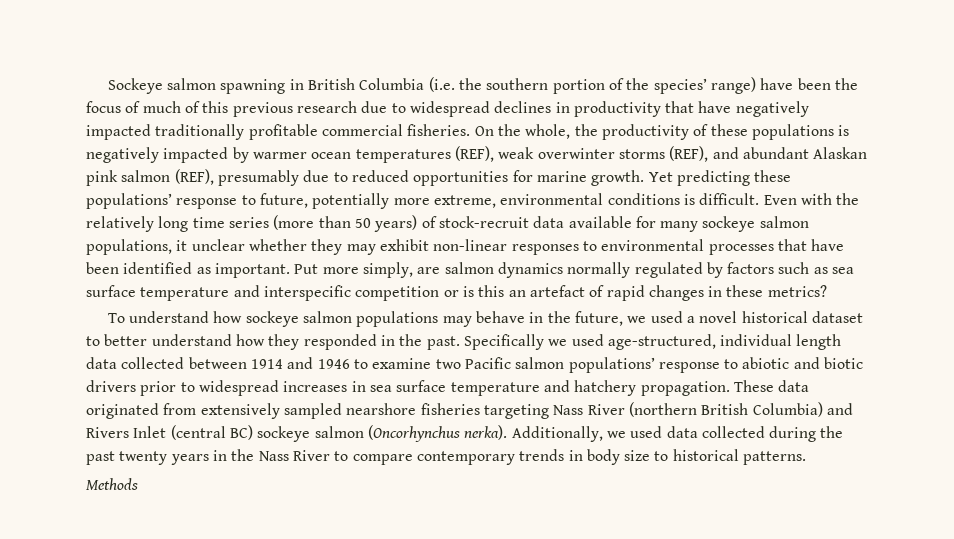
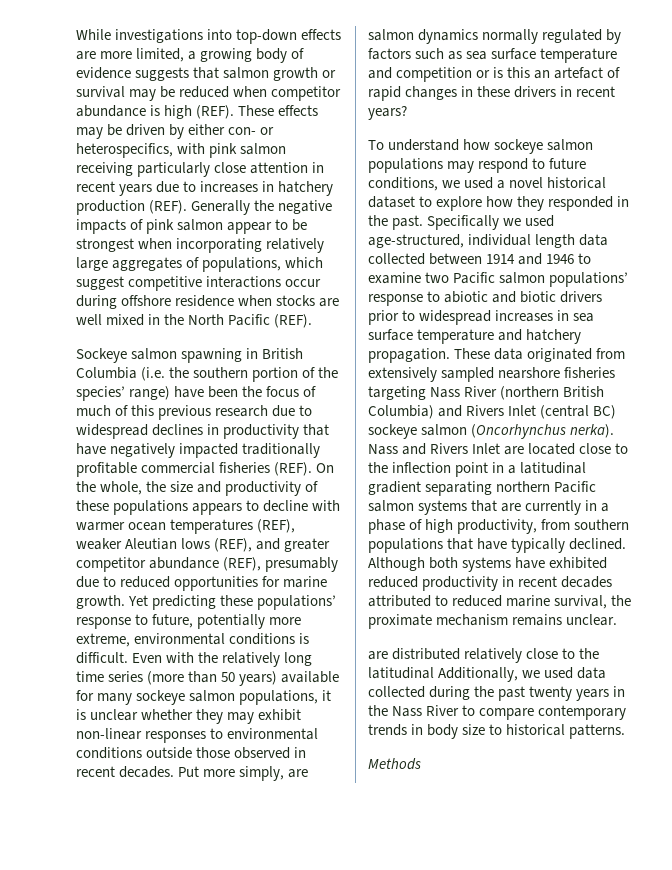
+ While investigations into top-down effects are more limited, a growing body of evidence suggests that salmon growth or survival may be reduced when competitor abundance is high (REF). These effects may be driven by either con- or heterospecifics, with pink salmon receiving particularly close attention in recent years due to increases in hatchery production (REF). Generally the negative impacts of pink salmon appear to be strongest when incorporating relatively large aggregates of populations, which suggest competitive interactions occur during offshore residence when stocks are well mixed in the North Pacific (REF).
- Sockeye salmon spawning in British Columbia (i.e. the southern portion of the species’ range) have been the focus of much of this previous research due to widespread declines in productivity that have negatively impacted traditionally profitable commercial fisheries.
+ Sockeye salmon spawning in British Columbia (i.e. the southern portion of the species’ range) have been the focus of much of this previous research due to widespread declines in productivity that have negatively impacted traditionally profitable commercial fisheries (REF).
- On the whole, the productivity of these populations is negatively impacted by warmer ocean temperatures (REF), weak overwinter storms (REF), and abundant Alaskan pink salmon (REF), presumably due to reduced opportunities for marine growth.
+ On the whole, the size and productivity of these populations appears to decline with warmer ocean temperatures (REF), weaker Aleutian lows (REF), and greater competitor abundance (REF), presumably due to reduced opportunities for marine growth.
- Even with the relatively long time series (more than 50 years) of stock-recruit data available for many sockeye salmon populations, it unclear whether they may exhibit non-linear responses to environmental processes that have been identified as important.
+ Even with the relatively long time series (more than 50 years) available for many sockeye salmon populations, it is unclear whether they may exhibit non-linear responses to environmental conditions outside those observed in recent decades.
- Put more simply, are salmon dynamics normally regulated by factors such as sea surface temperature and interspecific competition or is this an artefact of rapid changes in these metrics?
+ Put more simply, are salmon dynamics normally regulated by factors such as sea surface temperature and competition or is this an artefact of rapid changes in these drivers in recent years?
- To understand how sockeye salmon populations may behave in the future, we used a novel historical dataset to better understand how they responded in the past.
+ To understand how sockeye salmon populations may respond to future conditions, we used a novel historical dataset to explore how they responded in the past.
- Additionally, we used data collected during the past twenty years in the Nass River to compare contemporary trends in body size to historical patterns.
+ Nass and Rivers Inlet are located close to the inflection point in a latitudinal gradient separating northern Pacific salmon systems that are currently in a phase of high productivity, from southern populations that have typically declined. Although both systems have exhibited reduced productivity in recent decades attributed to reduced marine survival, the proximate mechanism remains unclear.
+ are distributed relatively close to the latitudinal Additionally, we used data collected during the past twenty years in the Nass River to compare contemporary trends in body size to historical patterns.

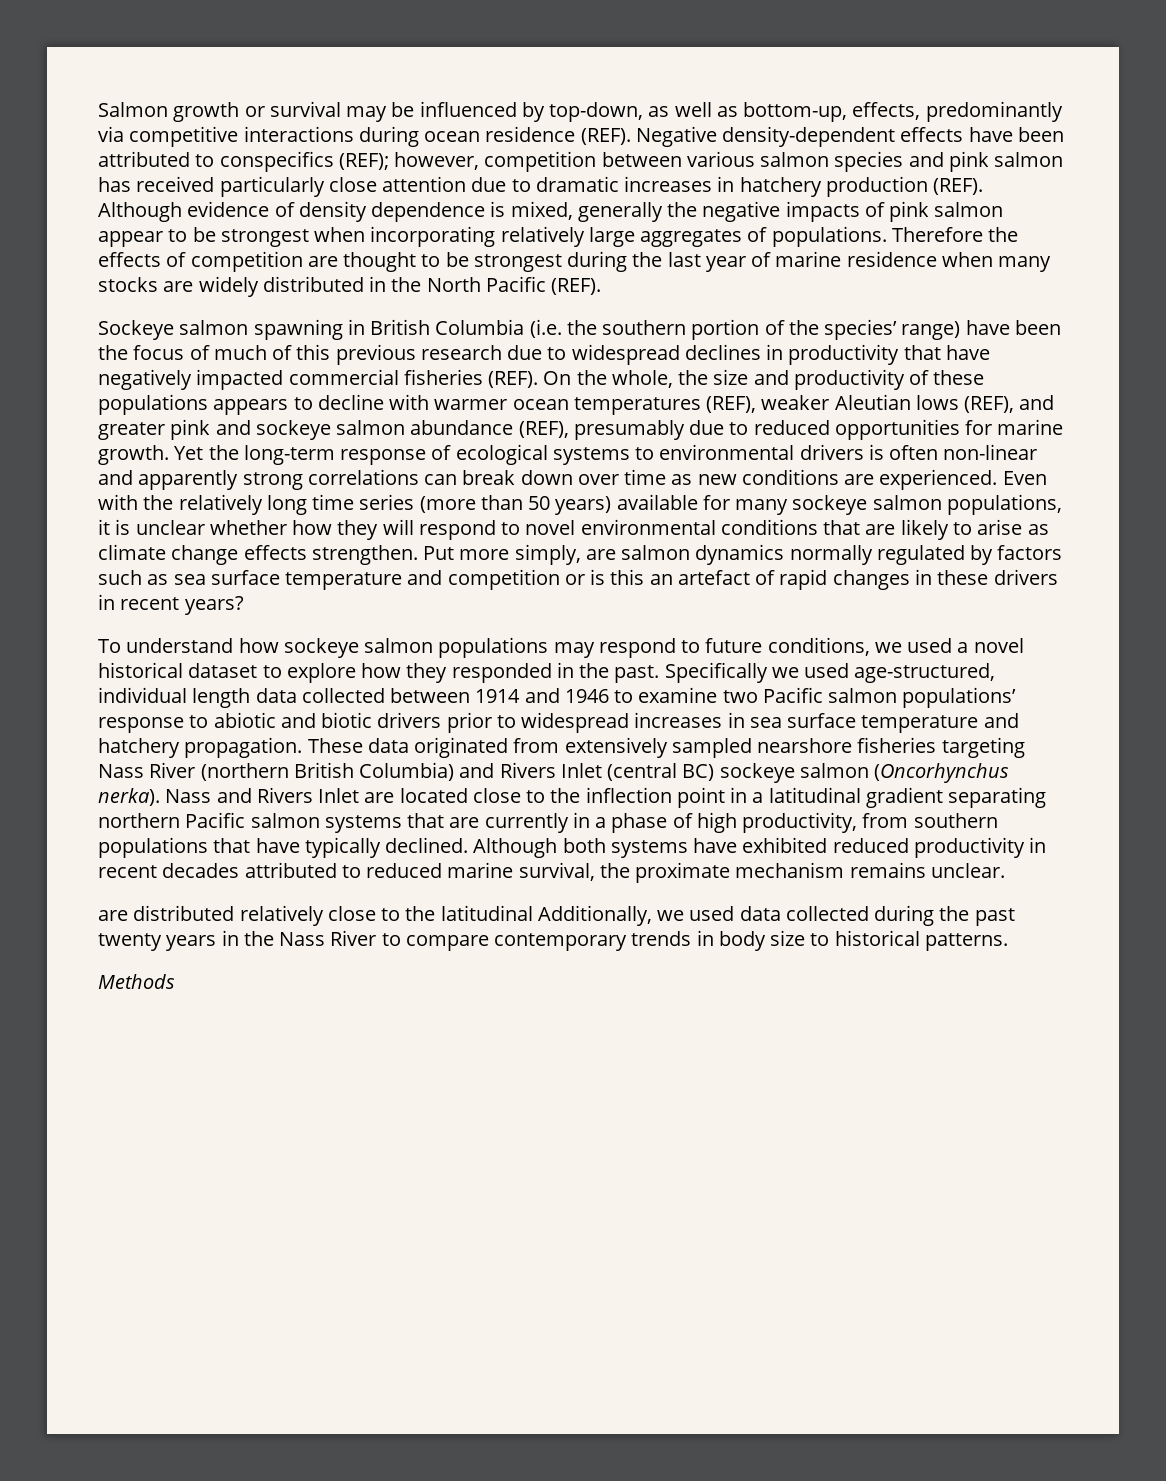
- While investigations into top-down effects are more limited, a growing body of evidence suggests that salmon growth or survival may be reduced when competitor abundance is high (REF). These effects may be driven by either con- or heterospecifics, with pink salmon receiving particularly close attention in recent years due to increases in hatchery production (REF).
+ Salmon growth or survival may be influenced by top-down, as well as bottom-up, effects, predominantly via competitive interactions during ocean residence (REF). Negative density-dependent effects have been attributed to conspecifics (REF); however, competition between various salmon species and pink salmon has received particularly close attention due to dramatic increases in hatchery production (REF).
- Generally the negative impacts of pink salmon appear to be strongest when incorporating relatively large aggregates of populations, which suggest competitive interactions occur during offshore residence when stocks are well mixed in the North Pacific (REF).
+ Although evidence of density dependence is mixed, generally the negative impacts of pink salmon appear to be strongest when incorporating relatively large aggregates of populations. Therefore the effects of competition are thought to be strongest during the last year of marine residence when many stocks are widely distributed in the North Pacific (REF).
- Sockeye salmon spawning in British Columbia (i.e. the southern portion of the species’ range) have been the focus of much of this previous research due to widespread declines in productivity that have negatively impacted traditionally profitable commercial fisheries (REF).
+ Sockeye salmon spawning in British Columbia (i.e. the southern portion of the species’ range) have been the focus of much of this previous research due to widespread declines in productivity that have negatively impacted commercial fisheries (REF).
- On the whole, the size and productivity of these populations appears to decline with warmer ocean temperatures (REF), weaker Aleutian lows (REF), and greater competitor abundance (REF), presumably due to reduced opportunities for marine growth.
+ On the whole, the size and productivity of these populations appears to decline with warmer ocean temperatures (REF), weaker Aleutian lows (REF), and greater pink and sockeye salmon abundance (REF), presumably due to reduced opportunities for marine growth.
- Yet predicting these populations’ response to future, potentially more extreme, environmental conditions is difficult.
+ Yet the long-term response of ecological systems to environmental drivers is often non-linear and apparently strong correlations can break down over time as new conditions are experienced.
- Even with the relatively long time series (more than 50 years) available for many sockeye salmon populations, it is unclear whether they may exhibit non-linear responses to environmental conditions outside those observed in recent decades.
+ Even with the relatively long time series (more than 50 years) available for many sockeye salmon populations, it is unclear whether how they will respond to novel environmental conditions that are likely to arise as climate change effects strengthen.

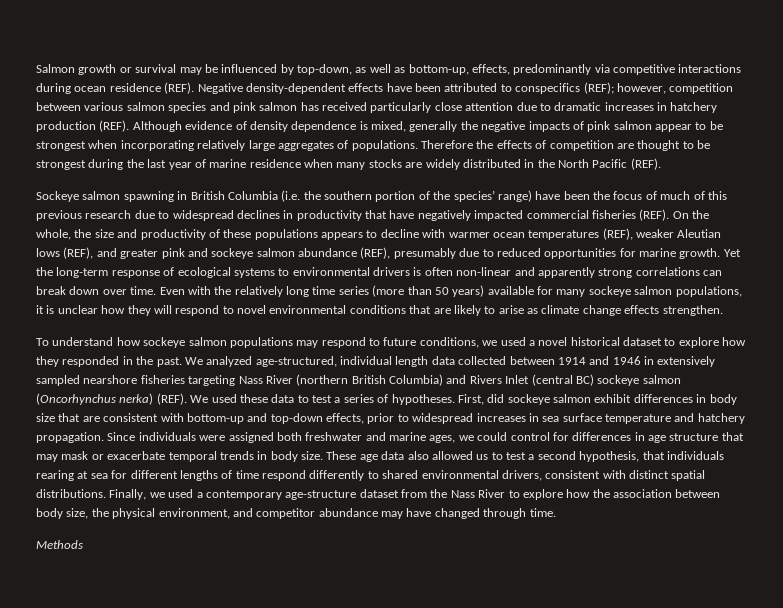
- Yet the long-term response of ecological systems to environmental drivers is often non-linear and apparently strong correlations can break down over time as new conditions are experienced.
+ Yet the long-term response of ecological systems to environmental drivers is often non-linear and apparently strong correlations can break down over time.
- Even with the relatively long time series (more than 50 years) available for many sockeye salmon populations, it is unclear whether how they will respond to novel environmental conditions that are likely to arise as climate change effects strengthen. Put more simply, are salmon dynamics normally regulated by factors such as sea surface temperature and competition or is this an artefact of rapid changes in these drivers in recent years?
+ Even with the relatively long time series (more than 50 years) available for many sockeye salmon populations, it is unclear how they will respond to novel environmental conditions that are likely to arise as climate change effects strengthen.
- Specifically we used age-structured, individual length data collected between 1914 and 1946 to examine two Pacific salmon populations’ response to abiotic and biotic drivers prior to widespread increases in sea surface temperature and hatchery propagation. These data originated from extensively sampled nearshore fisheries targeting Nass River (northern British Columbia) and Rivers Inlet (central BC) sockeye salmon (Oncorhynchus nerka). Nass and Rivers Inlet are located close to the inflection point in a latitudinal gradient separating northern Pacific salmon systems that are currently in a phase of high productivity, from southern populations that have typically declined. Although both systems have exhibited reduced productivity in recent decades attributed to reduced marine survival, the proximate mechanism remains unclear.
- are distributed relatively close to the latitudinal Additionally, we used data collected during the past twenty years in the Nass River to compare contemporary trends in body size to historical patterns.
+ We analyzed age-structured, individual length data collected between 1914 and 1946 in extensively sampled nearshore fisheries targeting Nass River (northern British Columbia) and Rivers Inlet (central BC) sockeye salmon (Oncorhynchus nerka) (REF). We used these data to test a series of hypotheses. First, did sockeye salmon exhibit differences in body size that are consistent with bottom-up and top-down effects, prior to widespread increases in sea surface temperature and hatchery propagation. Since individuals were assigned both freshwater and marine ages, we could control for differences in age structure that may mask or exacerbate temporal trends in body size. These age data also allowed us to test a second hypothesis, that individuals rearing at sea for different lengths of time respond differently to shared environmental drivers, consistent with distinct spatial distributions. Finally, we used a contemporary age-structure dataset from the Nass River to explore how the association between body size, the physical environment, and competitor abundance may have changed through time.

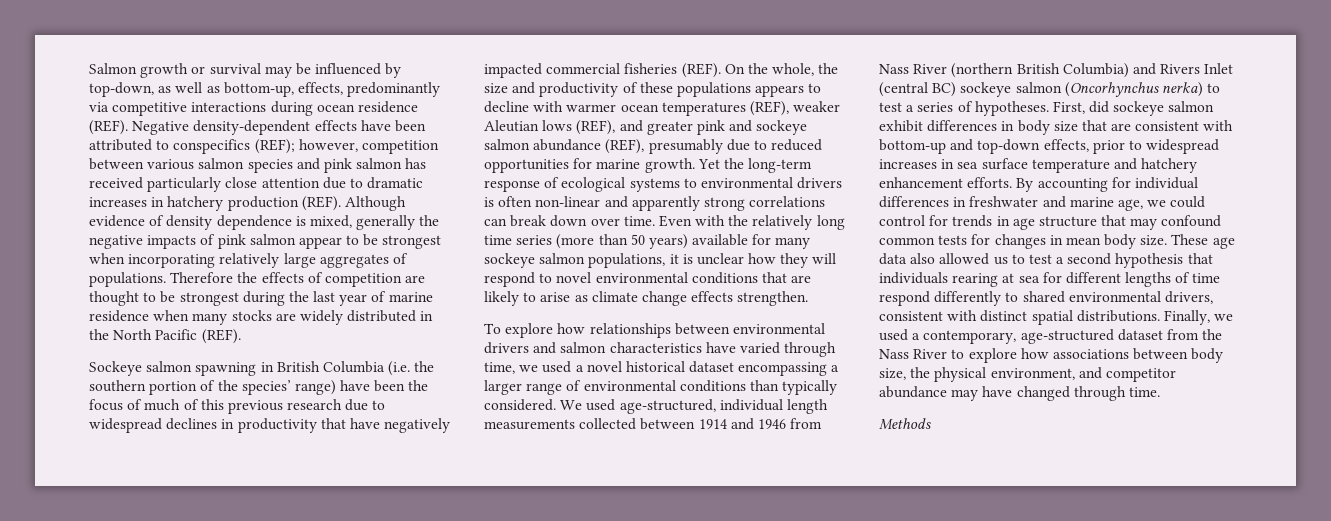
- To understand how sockeye salmon populations may respond to future conditions, we used a novel historical dataset to explore how they responded in the past. We analyzed age-structured, individual length data collected between 1914 and 1946 in extensively sampled nearshore fisheries targeting Nass River (northern British Columbia) and Rivers Inlet (central BC) sockeye salmon (Oncorhynchus nerka) (REF). We used these data to test a series of hypotheses.
+ To explore how relationships between environmental drivers and salmon characteristics have varied through time, we used a novel historical dataset encompassing a larger range of environmental conditions than typically considered. We used age-structured, individual length measurements collected between 1914 and 1946 from Nass River (northern British Columbia) and Rivers Inlet (central BC) sockeye salmon (Oncorhynchus nerka) to test a series of hypotheses.
- First, did sockeye salmon exhibit differences in body size that are consistent with bottom-up and top-down effects, prior to widespread increases in sea surface temperature and hatchery propagation. Since individuals were assigned both freshwater and marine ages, we could control for differences in age structure that may mask or exacerbate temporal trends in body size.
+ First, did sockeye salmon exhibit differences in body size that are consistent with bottom-up and top-down effects, prior to widespread increases in sea surface temperature and hatchery enhancement efforts. By accounting for individual differences in freshwater and marine age, we could control for trends in age structure that may confound common tests for changes in mean body size.
- These age data also allowed us to test a second hypothesis, that individuals rearing at sea for different lengths of time respond differently to shared environmental drivers, consistent with distinct spatial distributions.
+ These age data also allowed us to test a second hypothesis that individuals rearing at sea for different lengths of time respond differently to shared environmental drivers, consistent with distinct spatial distributions.
- Finally, we used a contemporary age-structure dataset from the Nass River to explore how the association between body size, the physical environment, and competitor abundance may have changed through time.
+ Finally, we used a contemporary, age-structured dataset from the Nass River to explore how associations between body size, the physical environment, and competitor abundance may have changed through time.

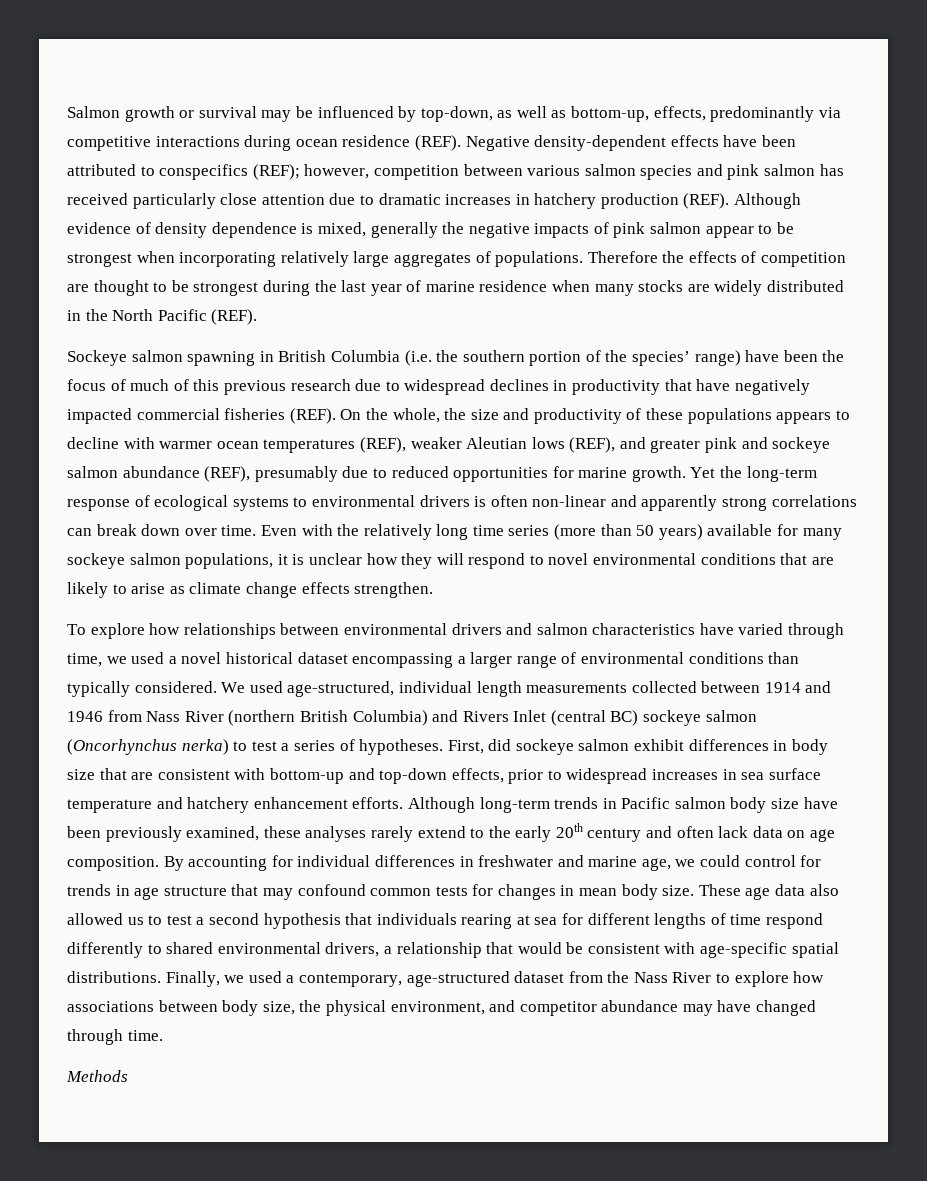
+ Although long-term trends in Pacific salmon body size have been previously examined, these analyses rarely extend to the early 20th century and often lack data on age composition.
- These age data also allowed us to test a second hypothesis that individuals rearing at sea for different lengths of time respond differently to shared environmental drivers, consistent with distinct spatial distributions.
+ These age data also allowed us to test a second hypothesis that individuals rearing at sea for different lengths of time respond differently to shared environmental drivers, a relationship that would be consistent with age-specific spatial distributions.

